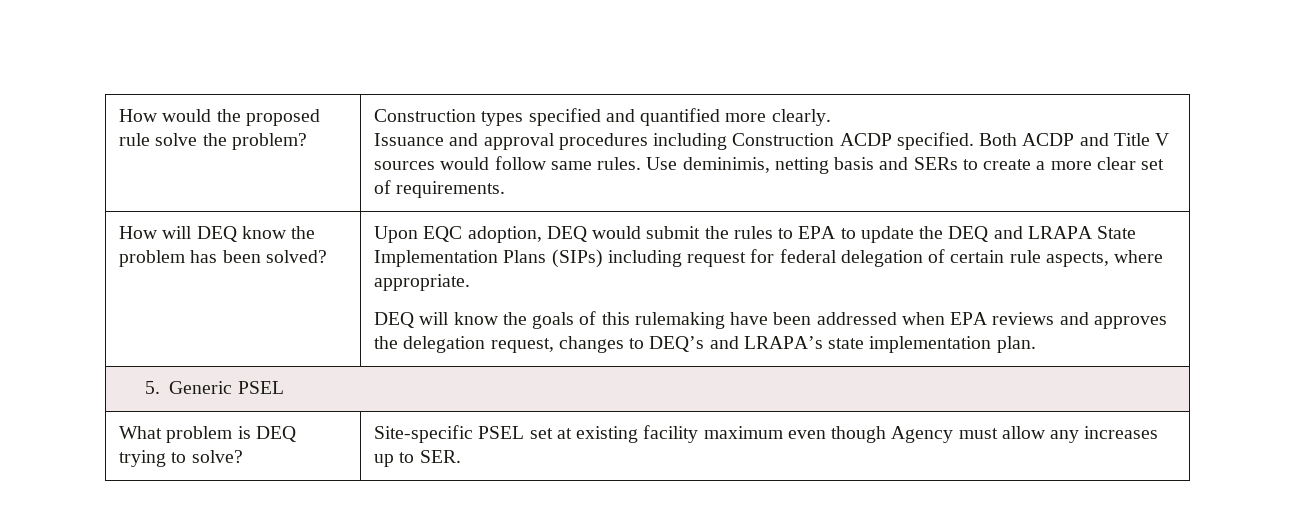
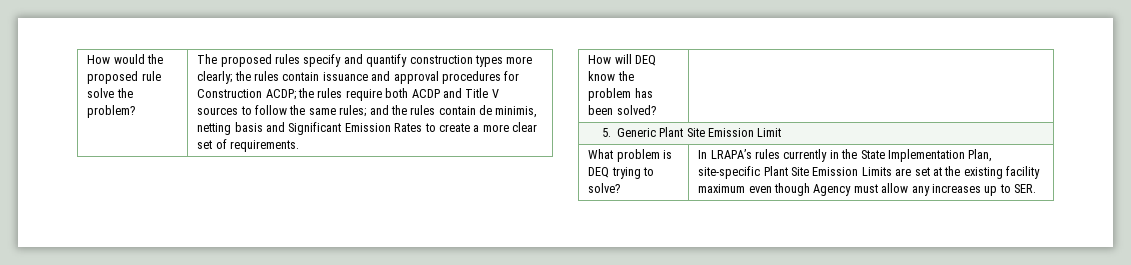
- Construction types specified and quantified more clearly.
- Issuance and approval procedures including Construction ACDP specified. Both ACDP and Title V sources would follow same rules. Use deminimis, netting basis and SERs to create a more clear set of requirements.
+ The proposed rules specify and quantify construction types more clearly; the rules contain issuance and approval procedures for Construction ACDP; the rules require both ACDP and Title V sources to follow the same rules; and the rules contain de minimis, netting basis and Significant Emission Rates to create a more clear set of requirements.
- Upon EQC adoption, DEQ would submit the rules to EPA to update the DEQ and LRAPA State Implementation Plans (SIPs) including request for federal delegation of certain rule aspects, where appropriate.
- DEQ will know the goals of this rulemaking have been addressed when EPA reviews and approves the delegation request, changes to DEQ’s and LRAPA’s state implementation plan.
- 5. Generic PSEL
+ 5. Generic Plant Site Emission Limit
- What problem is DEQ trying to solve? | Site-specific PSEL set at existing facility maximum even though Agency must allow any increases up to SER.
+ What problem is DEQ trying to solve? | In LRAPA’s rules currently in the State Implementation Plan, site-specific Plant Site Emission Limits are set at the existing facility maximum even though Agency must allow any increases up to SER.

